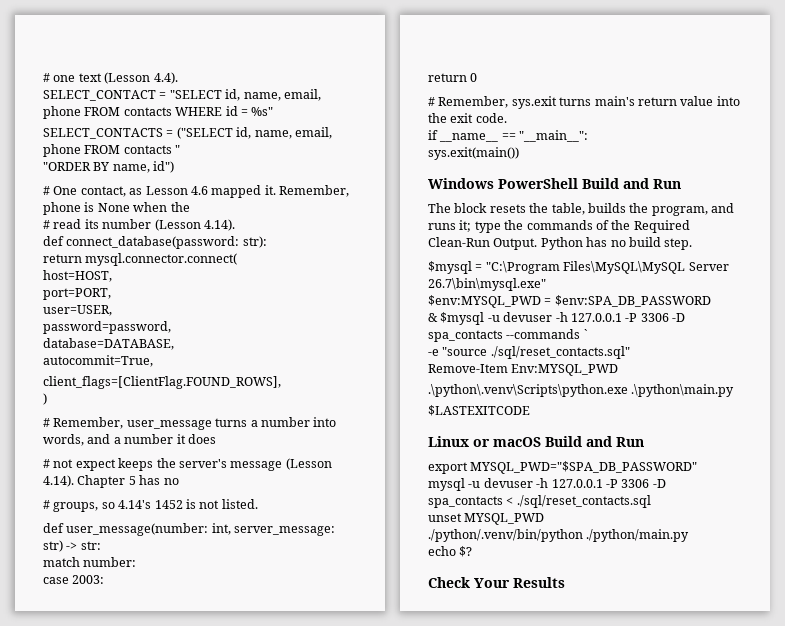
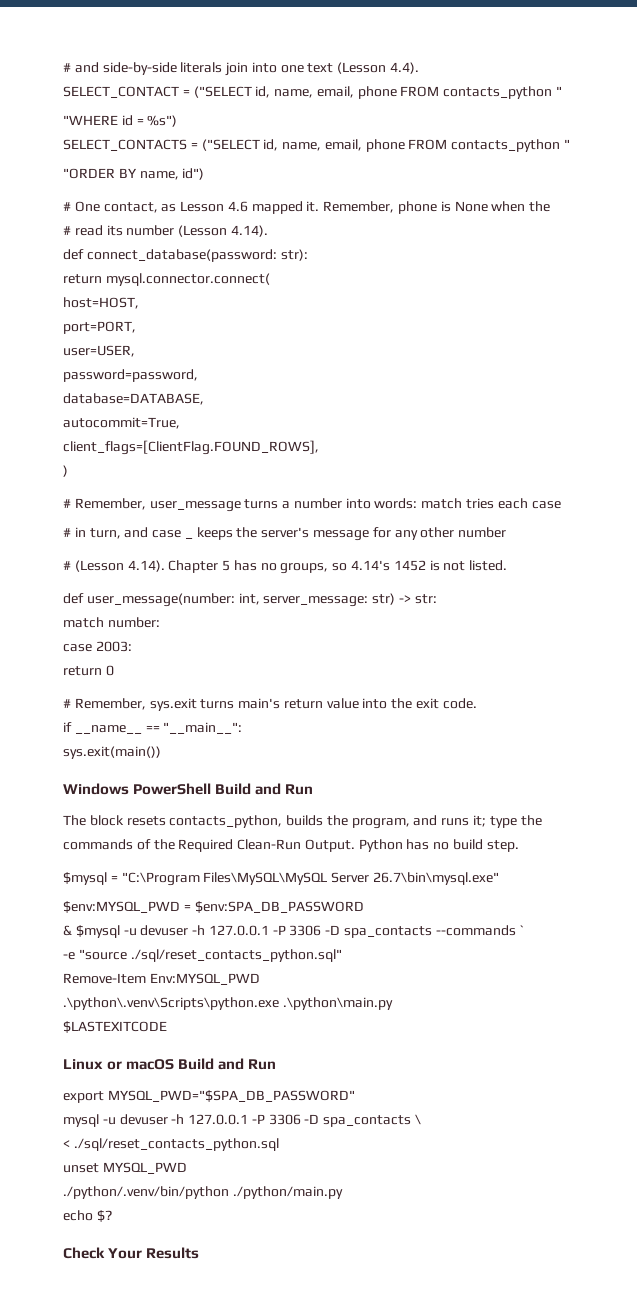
- # one text (Lesson 4.4).
+ # and side-by-side literals join into one text (Lesson 4.4).
- SELECT_CONTACT = "SELECT id, name, email, phone FROM contacts WHERE id = %s"
+ SELECT_CONTACT = ("SELECT id, name, email, phone FROM contacts_python "
+ "WHERE id = %s")
- SELECT_CONTACTS = ("SELECT id, name, email, phone FROM contacts "
+ SELECT_CONTACTS = ("SELECT id, name, email, phone FROM contacts_python "
- # Remember, user_message turns a number into words, and a number it does
- # not expect keeps the server's message (Lesson 4.14). Chapter 5 has no
- # groups, so 4.14's 1452 is not listed.
+ # Remember, user_message turns a number into words: match tries each case
+ # in turn, and case _ keeps the server's message for any other number
+ # (Lesson 4.14). Chapter 5 has no groups, so 4.14's 1452 is not listed.
- The block resets the table, builds the program, and runs it; type the commands of the Required Clean-Run Output.
+ The block resets contacts_python, builds the program, and runs it; type the commands of the Required Clean-Run Output.
- -e "source ./sql/reset_contacts.sql"
+ -e "source ./sql/reset_contacts_python.sql"
- mysql -u devuser -h 127.0.0.1 -P 3306 -D spa_contacts < ./sql/reset_contacts.sql
+ mysql -u devuser -h 127.0.0.1 -P 3306 -D spa_contacts \
+ < ./sql/reset_contacts_python.sql

